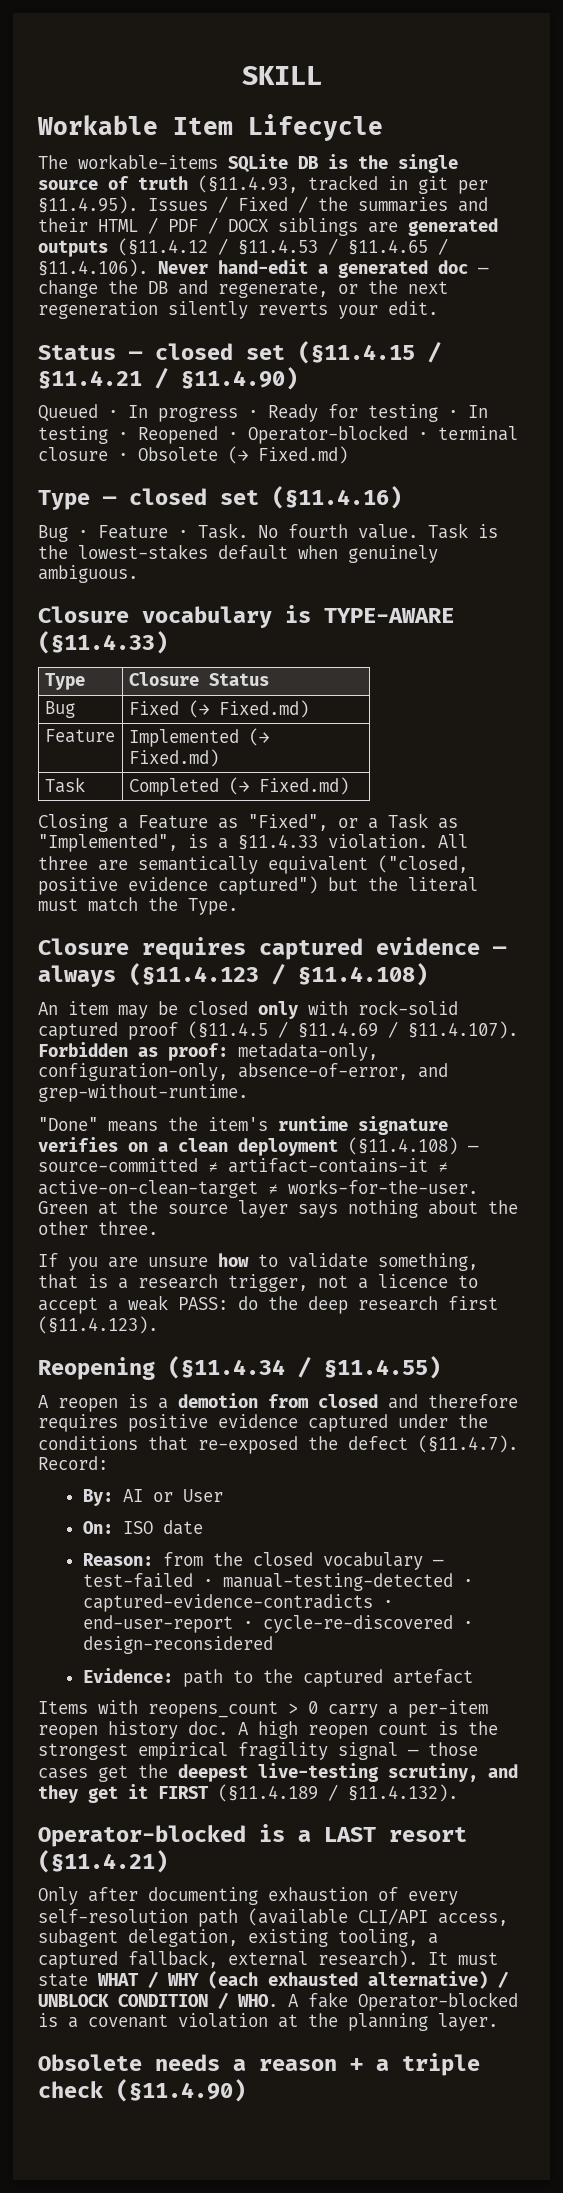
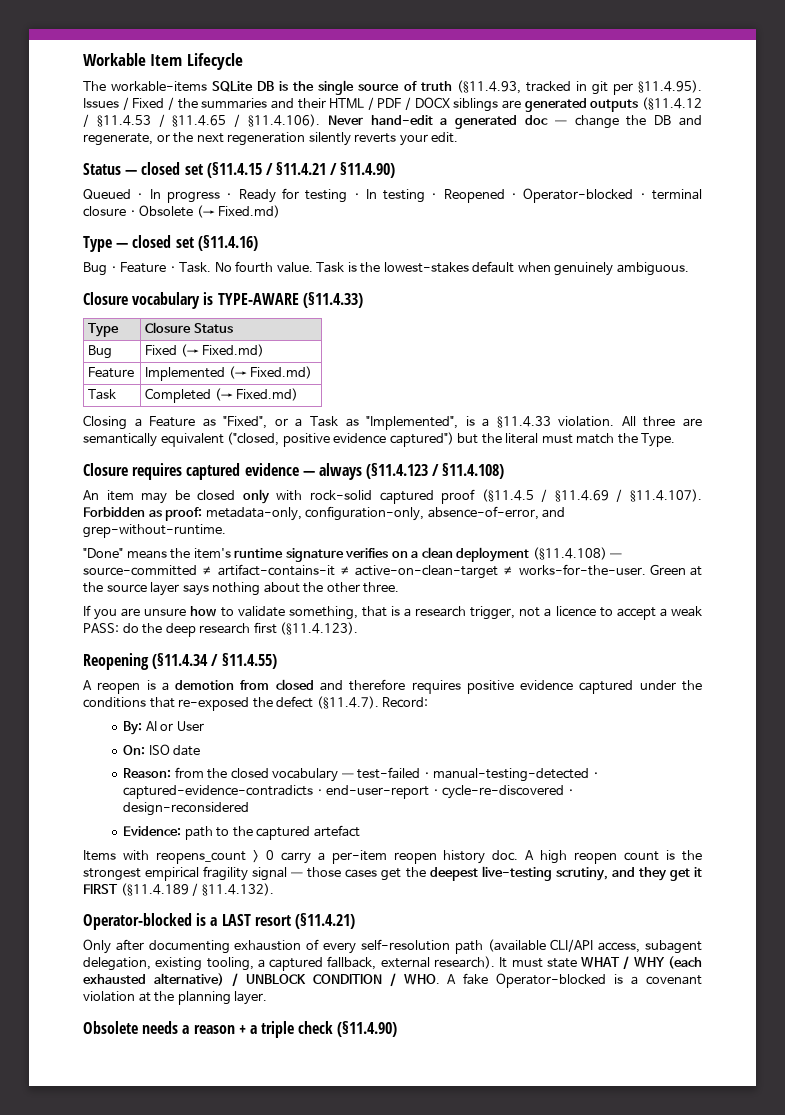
- SKILL

